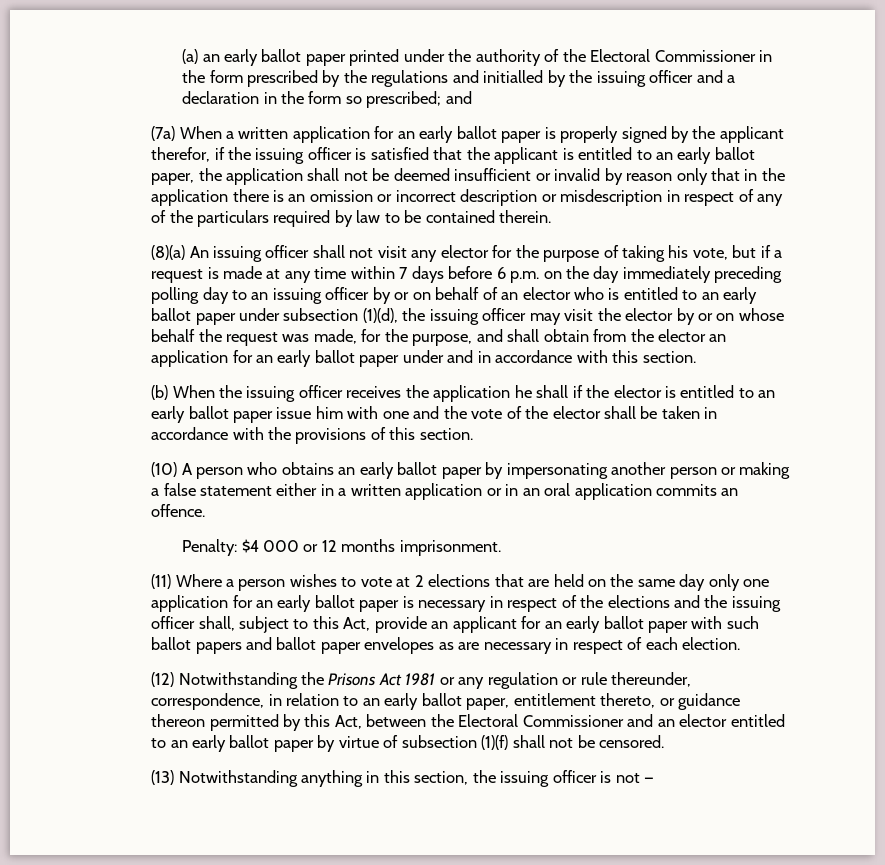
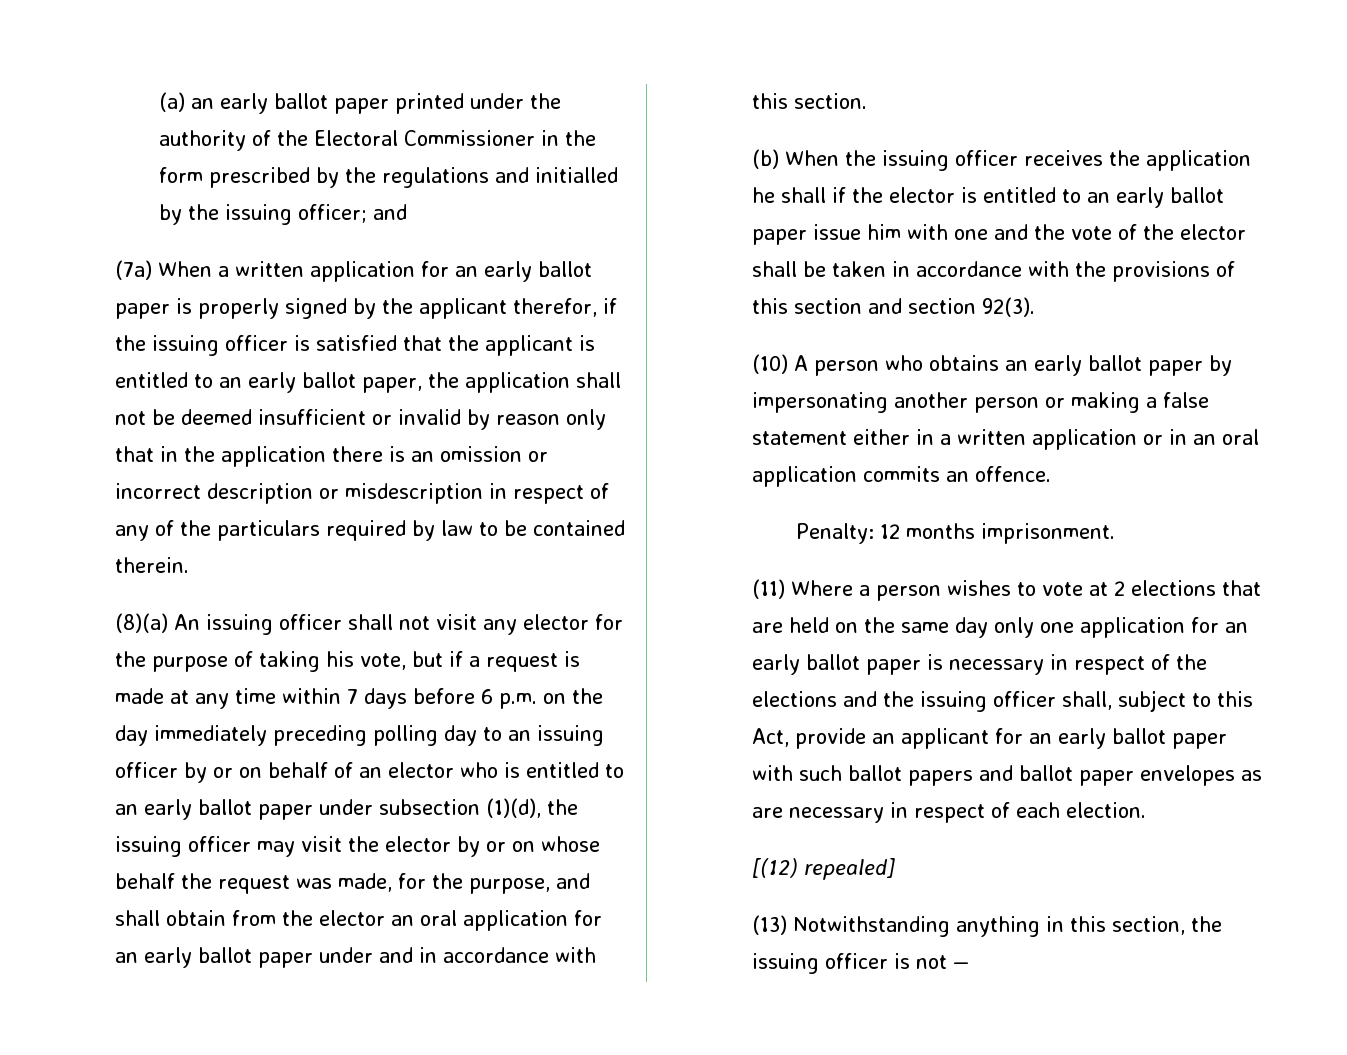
- (a) an early ballot paper printed under the authority of the Electoral Commissioner in the form prescribed by the regulations and initialled by the issuing officer and a declaration in the form so prescribed; and
+ (a) an early ballot paper printed under the authority of the Electoral Commissioner in the form prescribed by the regulations and initialled by the issuing officer; and
- (8)(a) An issuing officer shall not visit any elector for the purpose of taking his vote, but if a request is made at any time within 7 days before 6 p.m. on the day immediately preceding polling day to an issuing officer by or on behalf of an elector who is entitled to an early ballot paper under subsection (1)(d), the issuing officer may visit the elector by or on whose behalf the request was made, for the purpose, and shall obtain from the elector an application for an early ballot paper under and in accordance with this section.
+ (8)(a) An issuing officer shall not visit any elector for the purpose of taking his vote, but if a request is made at any time within 7 days before 6 p.m. on the day immediately preceding polling day to an issuing officer by or on behalf of an elector who is entitled to an early ballot paper under subsection (1)(d), the issuing officer may visit the elector by or on whose behalf the request was made, for the purpose, and shall obtain from the elector an oral application for an early ballot paper under and in accordance with this section.
- (b) When the issuing officer receives the application he shall if the elector is entitled to an early ballot paper issue him with one and the vote of the elector shall be taken in accordance with the provisions of this section.
+ (b) When the issuing officer receives the application he shall if the elector is entitled to an early ballot paper issue him with one and the vote of the elector shall be taken in accordance with the provisions of this section and section 92(3).
- Penalty: $4 000 or 12 months imprisonment.
+ Penalty: 12 months imprisonment.
- (12) Notwithstanding the Prisons Act 1981 or any regulation or rule thereunder, correspondence, in relation to an early ballot paper, entitlement thereto, or guidance thereon permitted by this Act, between the Electoral Commissioner and an elector entitled to an early ballot paper by virtue of subsection (1)(f) shall not be censored.
+ [(12) repealed]

